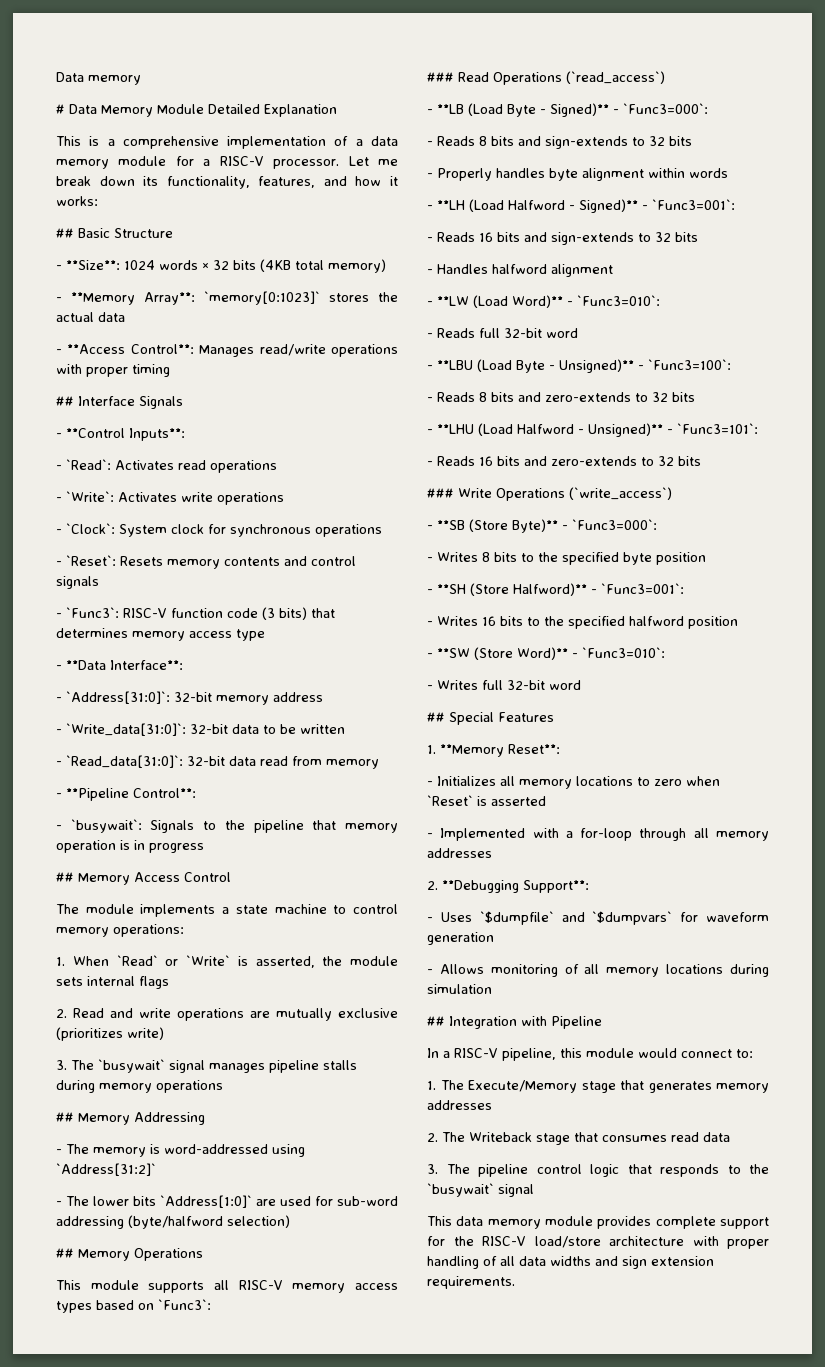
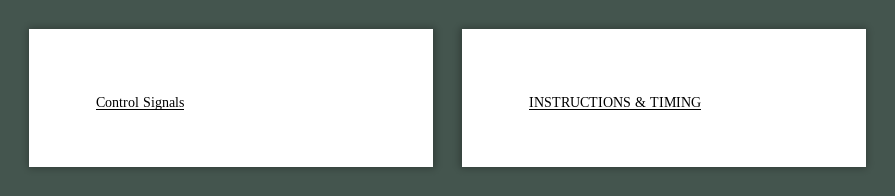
- Data memory
- # Data Memory Module Detailed Explanation
- This is a comprehensive implementation of a data memory module for a RISC-V processor. Let me break down its functionality, features, and how it works:
- ## Basic Structure
- - **Size**: 1024 words × 32 bits (4KB total memory)
- - **Memory Array**: `memory[0:1023]` stores the actual data
- - **Access Control**: Manages read/write operations with proper timing
- ## Interface Signals
- - **Control Inputs**:
- - `Read`: Activates read operations
- - `Write`: Activates write operations
- - `Clock`: System clock for synchronous operations
- - `Reset`: Resets memory contents and control signals
- - `Func3`: RISC-V function code (3 bits) that determines memory access type
- - **Data Interface**:
- - `Address[31:0]`: 32-bit memory address
- - `Write_data[31:0]`: 32-bit data to be written
- - `Read_data[31:0]`: 32-bit data read from memory
- - **Pipeline Control**:
- - `busywait`: Signals to the pipeline that memory operation is in progress
- ## Memory Access Control
- The module implements a state machine to control memory operations:
- 1. When `Read` or `Write` is asserted, the module sets internal flags
- 2. Read and write operations are mutually exclusive (prioritizes write)
- 3. The `busywait` signal manages pipeline stalls during memory operations
- ## Memory Addressing
- - The memory is word-addressed using `Address[31:2]`
- - The lower bits `Address[1:0]` are used for sub-word addressing (byte/halfword selection)
- ## Memory Operations
- This module supports all RISC-V memory access types based on `Func3`:
- ### Read Operations (`read_access`)
- - **LB (Load Byte - Signed)** - `Func3=000`:
- - Reads 8 bits and sign-extends to 32 bits
- - Properly handles byte alignment within words
- - **LH (Load Halfword - Signed)** - `Func3=001`:
- - Reads 16 bits and sign-extends to 32 bits
- - Handles halfword alignment
- - **LW (Load Word)** - `Func3=010`:
- - Reads full 32-bit word
- - **LBU (Load Byte - Unsigned)** - `Func3=100`:
- - Reads 8 bits and zero-extends to 32 bits
- - **LHU (Load Halfword - Unsigned)** - `Func3=101`:
- - Reads 16 bits and zero-extends to 32 bits
- ### Write Operations (`write_access`)
- - **SB (Store Byte)** - `Func3=000`:
- - Writes 8 bits to the specified byte position
- - **SH (Store Halfword)** - `Func3=001`:
- - Writes 16 bits to the specified halfword position
- - **SW (Store Word)** - `Func3=010`:
- - Writes full 32-bit word
- ## Special Features
- 1. **Memory Reset**:
- - Initializes all memory locations to zero when `Reset` is asserted
- - Implemented with a for-loop through all memory addresses
- 2. **Debugging Support**:
- - Uses `$dumpfile` and `$dumpvars` for waveform generation
- - Allows monitoring of all memory locations during simulation
- ## Integration with Pipeline
- In a RISC-V pipeline, this module would connect to:
- 1. The Execute/Memory stage that generates memory addresses
- 2. The Writeback stage that consumes read data
- 3. The pipeline control logic that responds to the `busywait` signal
- This data memory module provides complete support for the RISC-V load/store architecture with proper handling of all data widths and sign extension requirements.
+ Control Signals
+ INSTRUCTIONS & TIMING

